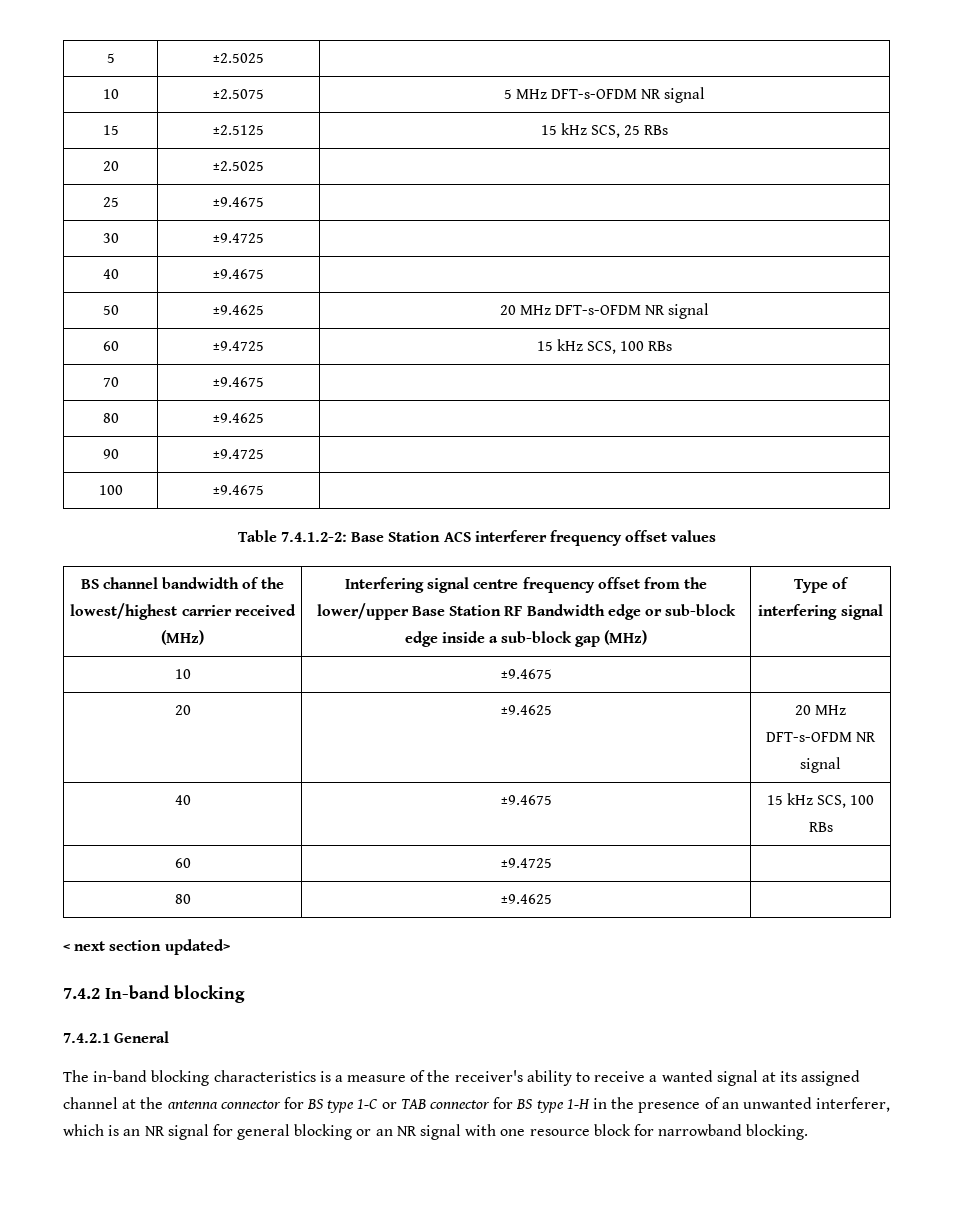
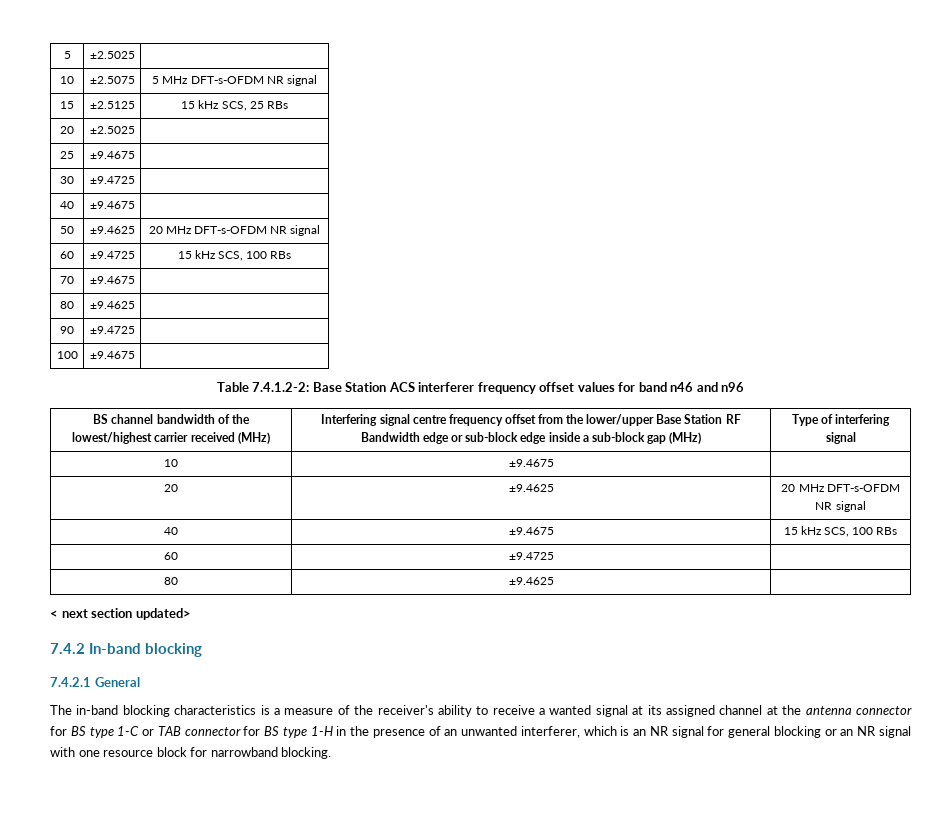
- Table 7.4.1.2-2: Base Station ACS interferer frequency offset values
+ Table 7.4.1.2-2: Base Station ACS interferer frequency offset values for band n46 and n96

